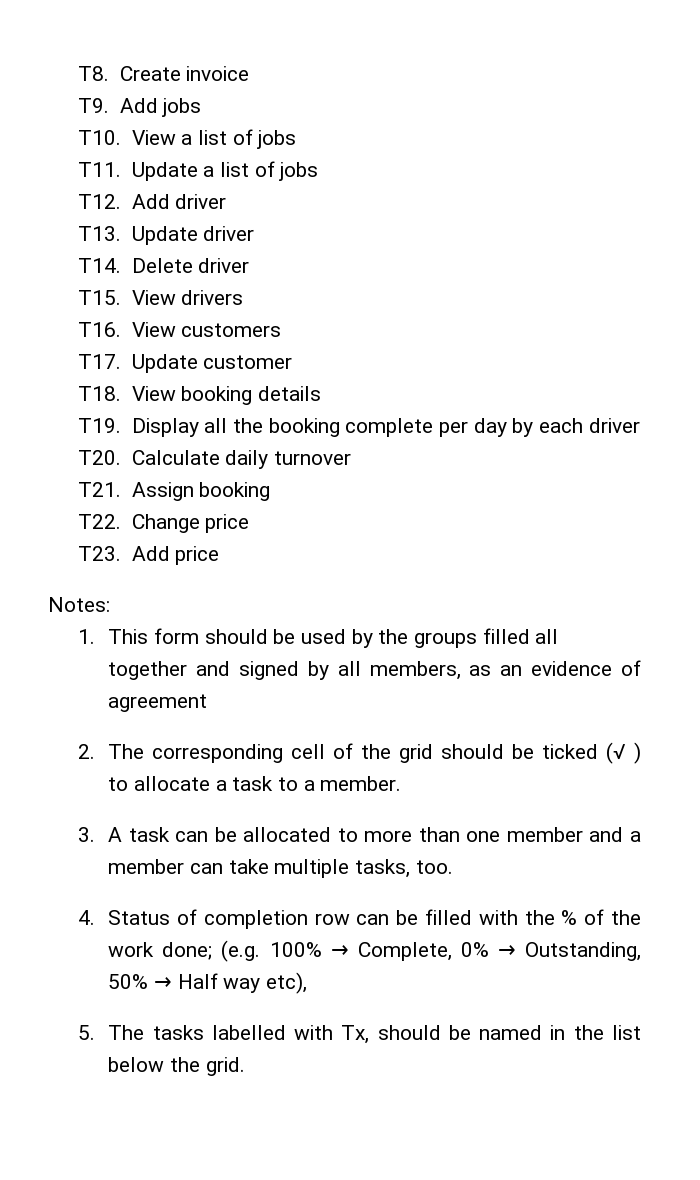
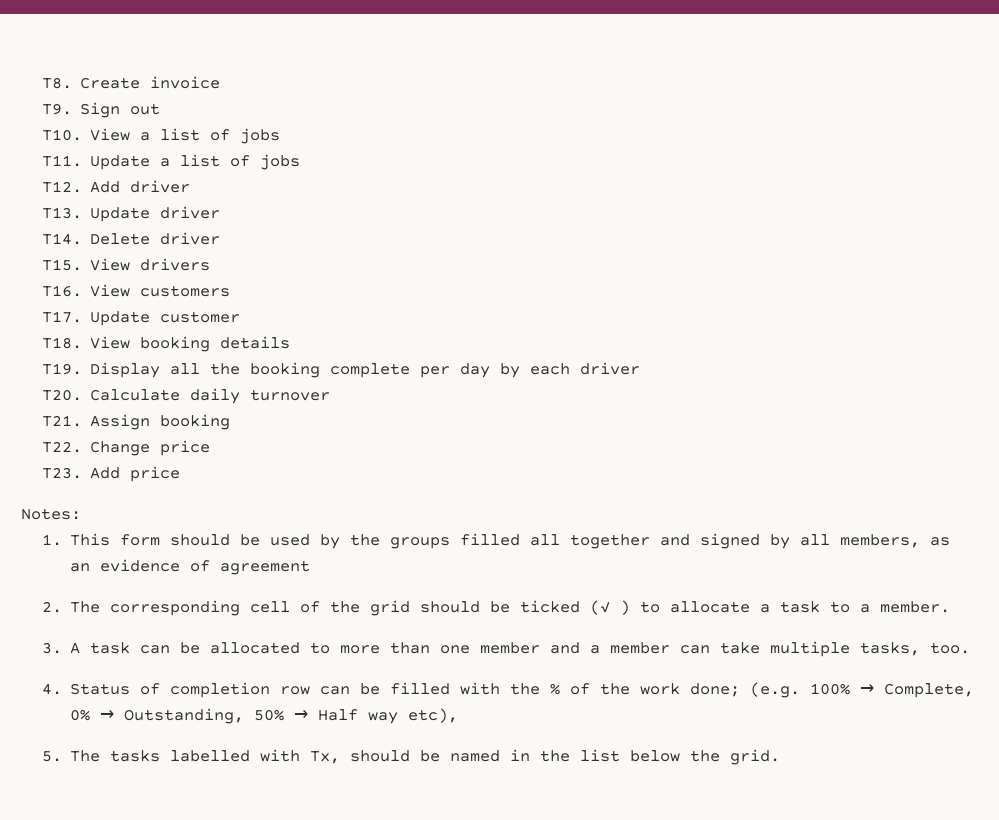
- T9. Add jobs
+ T9. Sign out

